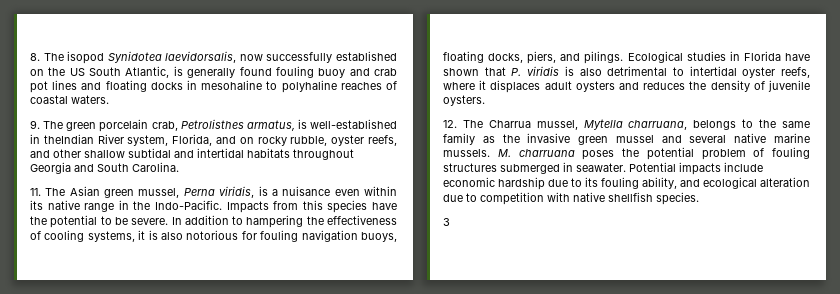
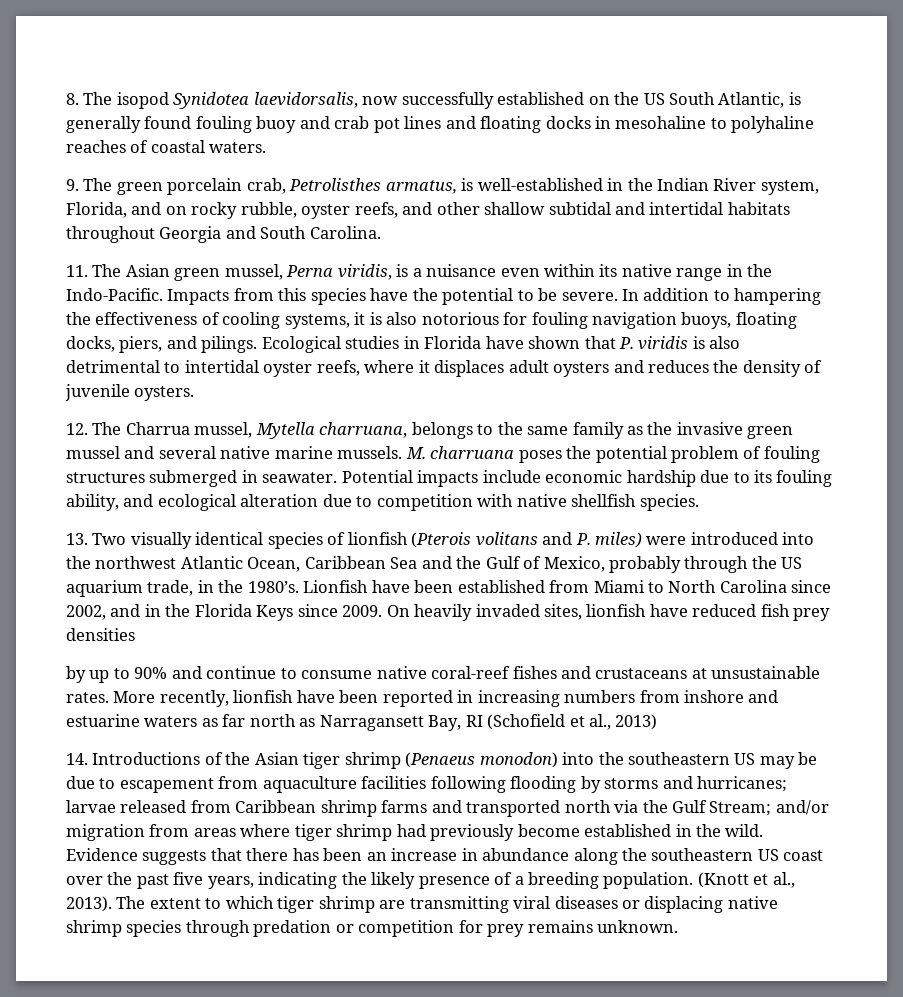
- 9. The green porcelain crab, Petrolisthes armatus, is well-established in theIndian River system, Florida, and on rocky rubble, oyster reefs, and other shallow subtidal and intertidal habitats throughout Georgia and South Carolina.
+ 9. The green porcelain crab, Petrolisthes armatus, is well-established in the Indian River system, Florida, and on rocky rubble, oyster reefs, and other shallow subtidal and intertidal habitats throughout Georgia and South Carolina.
- 3
+ 13. Two visually identical species of lionfish (Pterois volitans and P. miles) were introduced into the northwest Atlantic Ocean, Caribbean Sea and the Gulf of Mexico, probably through the US aquarium trade, in the 1980’s. Lionfish have been established from Miami to North Carolina since 2002, and in the Florida Keys since 2009. On heavily invaded sites, lionfish have reduced fish prey densities
+ by up to 90% and continue to consume native coral-reef fishes and crustaceans at unsustainable rates. More recently, lionfish have been reported in increasing numbers from inshore and estuarine waters as far north as Narragansett Bay, RI (Schofield et al., 2013)
+ 14. Introductions of the Asian tiger shrimp (Penaeus monodon) into the southeastern US may be due to escapement from aquaculture facilities following flooding by storms and hurricanes; larvae released from Caribbean shrimp farms and transported north via the Gulf Stream; and/or migration from areas where tiger shrimp had previously become established in the wild. Evidence suggests that there has been an increase in abundance along the southeastern US coast over the past five years, indicating the likely presence of a breeding population. (Knott et al., 2013). The extent to which tiger shrimp are transmitting viral diseases or displacing native shrimp species through predation or competition for prey remains unknown.

